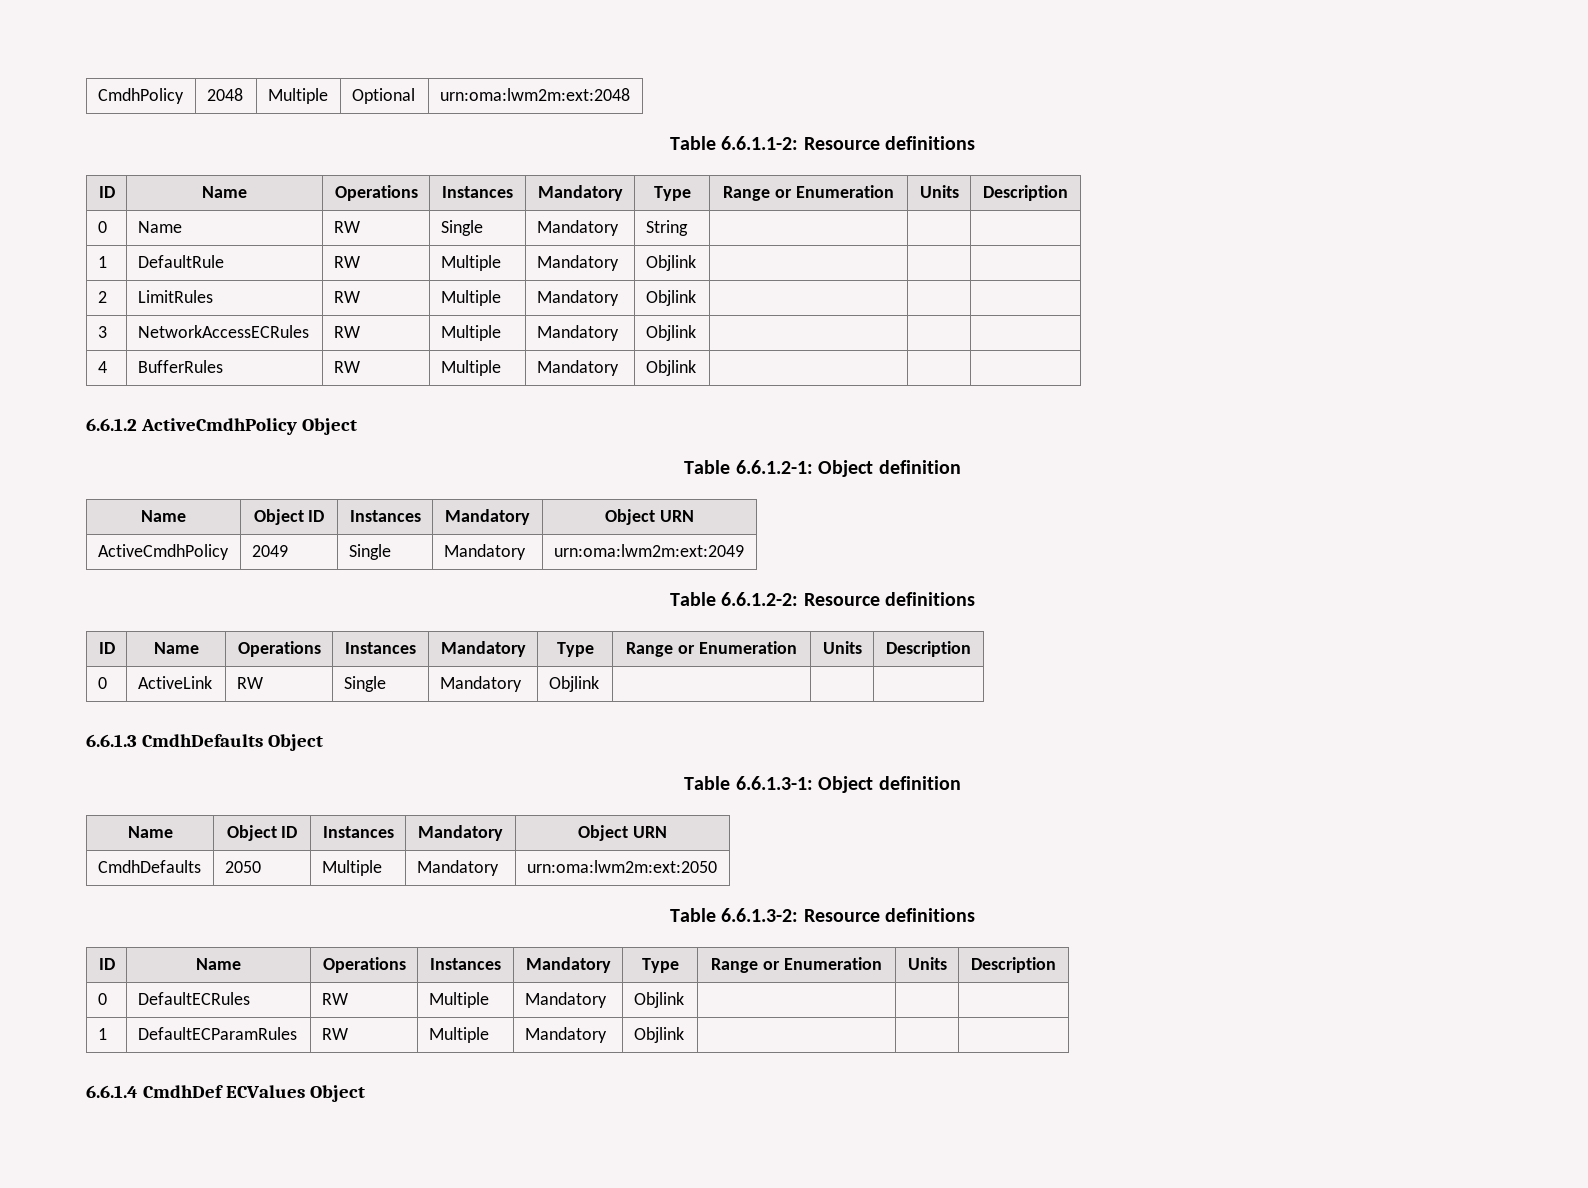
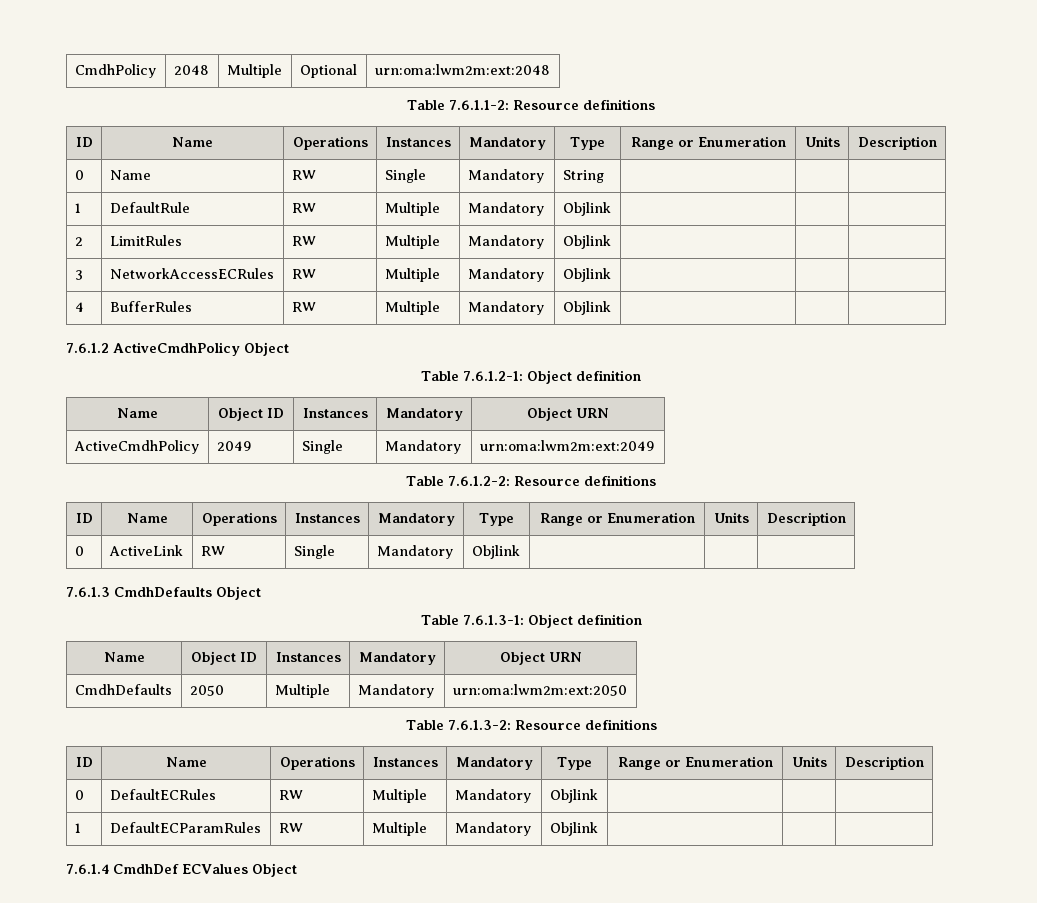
- Table 6.6.1.1-2: Resource definitions
+ Table 7.6.1.1-2: Resource definitions
- 6.6.1.2 ActiveCmdhPolicy Object
+ 7.6.1.2 ActiveCmdhPolicy Object
- Table 6.6.1.2-1: Object definition
+ Table 7.6.1.2-1: Object definition
- Table 6.6.1.2-2: Resource definitions
+ Table 7.6.1.2-2: Resource definitions
- 6.6.1.3 CmdhDefaults Object
+ 7.6.1.3 CmdhDefaults Object
- Table 6.6.1.3-1: Object definition
+ Table 7.6.1.3-1: Object definition
- Table 6.6.1.3-2: Resource definitions
+ Table 7.6.1.3-2: Resource definitions
- 6.6.1.4 CmdhDef ECValues Object
+ 7.6.1.4 CmdhDef ECValues Object

